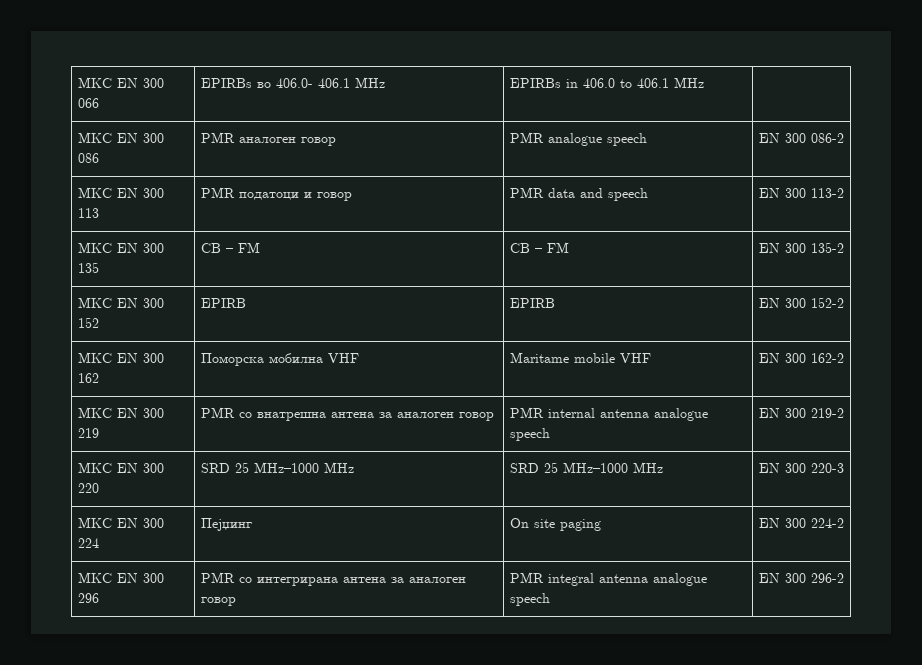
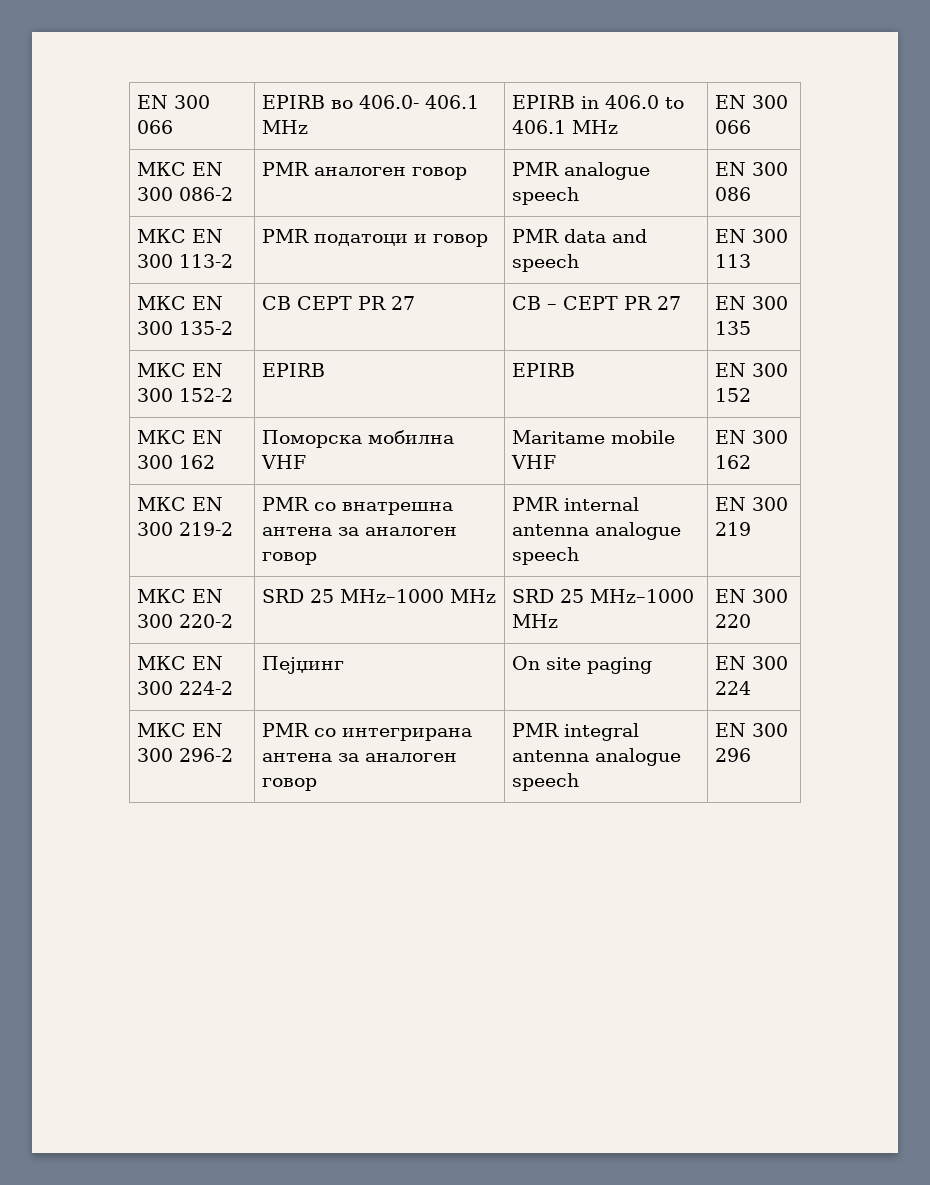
- МКС EN 300 066 | EPIRBs во 406.0- 406.1 MHz | EPIRBs in 406.0 to 406.1 MHz |
- МКС EN 300 086 | PMR аналоген говор | PMR analogue speech | EN 300 086-2
- МКС EN 300 113 | PMR податоци и говор | PMR data and speech | EN 300 113-2
- МКС EN 300 135 | CB – FM | CB – FM | EN 300 135-2
- МКС EN 300 152 | EPIRB | EPIRB | EN 300 152-2
+ EN 300 066 | EPIRB во 406.0- 406.1 MHz | EPIRB in 406.0 to 406.1 MHz | EN 300 066
+ МКС EN 300 086-2 | PMR аналоген говор | PMR analogue speech | EN 300 086
+ МКС EN 300 113-2 | PMR податоци и говор | PMR data and speech | EN 300 113
+ МКС EN 300 135-2 | CB CEPT PR 27 | CB – CEPT PR 27 | EN 300 135
+ МКС EN 300 152-2 | EPIRB | EPIRB | EN 300 152
- МКС EN 300 162 | Поморска мобилна VHF | Maritame mobile VHF | EN 300 162-2
- МКС EN 300 219 | PMR со внатрешна антена за аналоген говор | PMR internal antenna analogue speech | EN 300 219-2
- МКС EN 300 220 | SRD 25 MHz–1000 MHz | SRD 25 MHz–1000 MHz | EN 300 220-3
- МКС EN 300 224 | Пејџинг | On site paging | EN 300 224-2
- МКС EN 300 296 | PMR со интегрирана антена за аналоген говор | PMR integral antenna analogue speech | EN 300 296-2
+ МКС EN 300 162 | Поморска мобилна VHF | Maritame mobile VHF | EN 300 162
+ МКС EN 300 219-2 | PMR со внатрешна антена за аналоген говор | PMR internal antenna analogue speech | EN 300 219
+ МКС EN 300 220-2 | SRD 25 MHz–1000 MHz | SRD 25 MHz–1000 MHz | EN 300 220
+ МКС EN 300 224-2 | Пејџинг | On site paging | EN 300 224
+ МКС EN 300 296-2 | PMR со интегрирана антена за аналоген говор | PMR integral antenna analogue speech | EN 300 296

